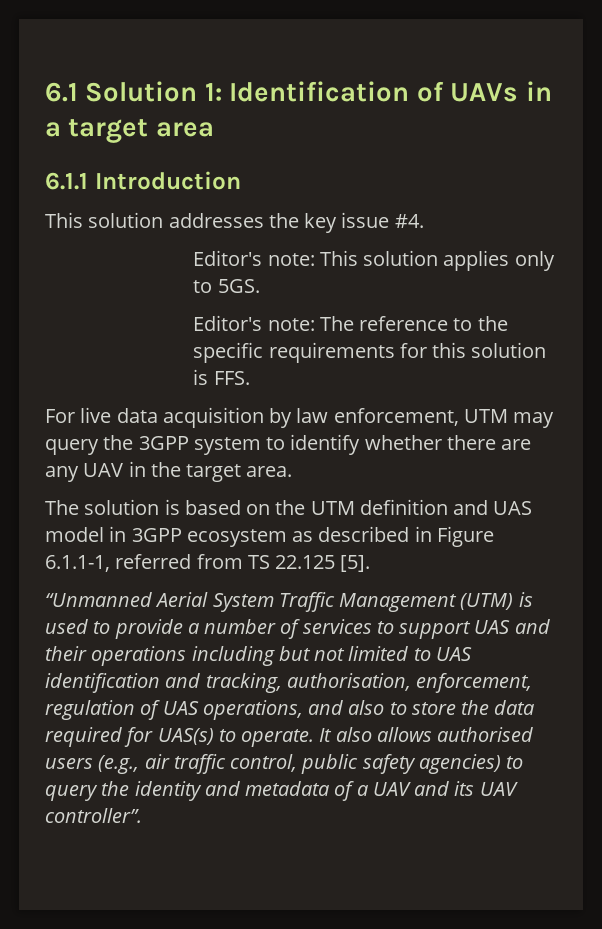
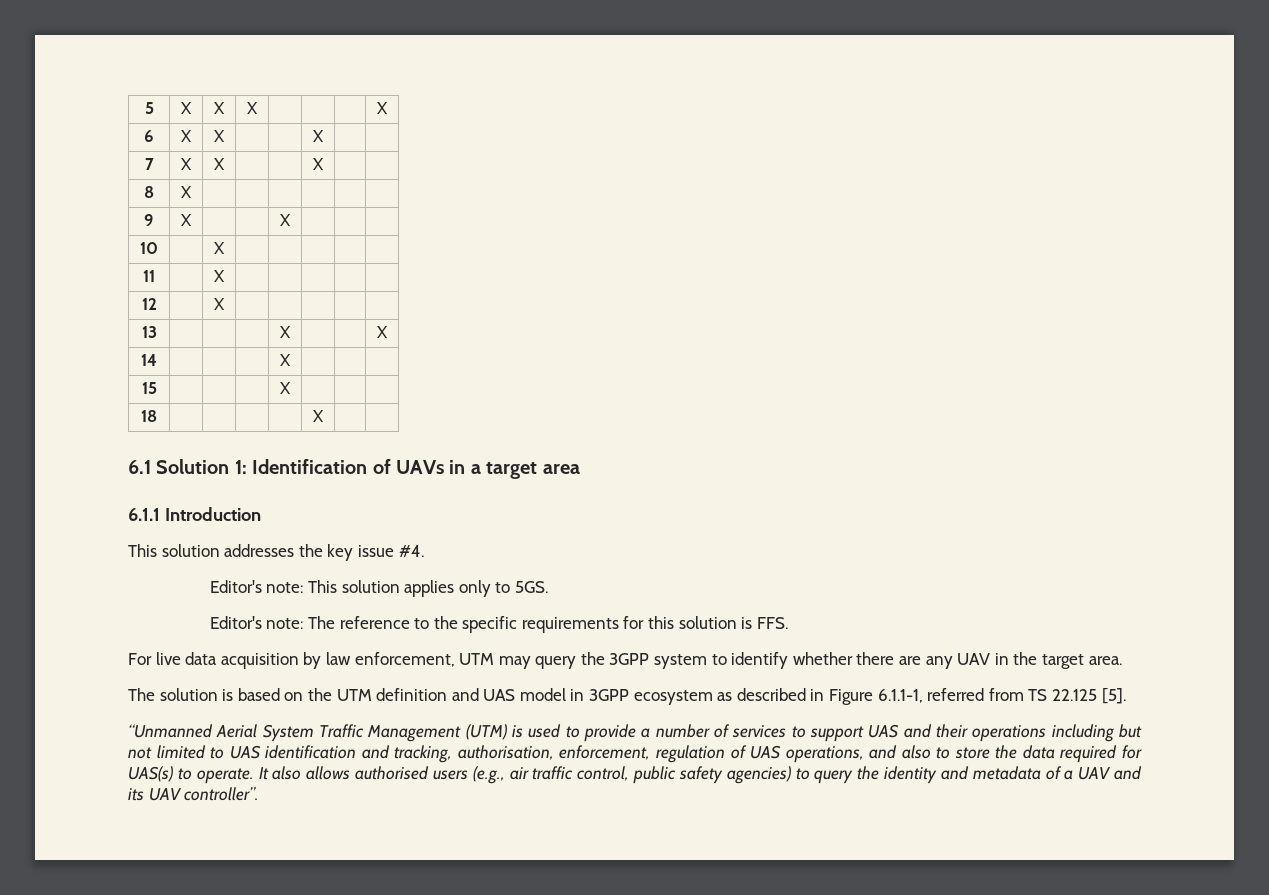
+ 5 | X | X | X | | | | X
+ 6 | X | X | | | X | |
+ 7 | X | X | | | X | |
+ 8 | X | | | | | |
+ 9 | X | | | X | | |
+ 10 | | X | | | | |
+ 11 | | X | | | | |
+ 12 | | X | | | | |
+ 13 | | | | X | | | X
+ 14 | | | | X | | |
+ 15 | | | | X | | |
+ 18 | | | | | X | |

